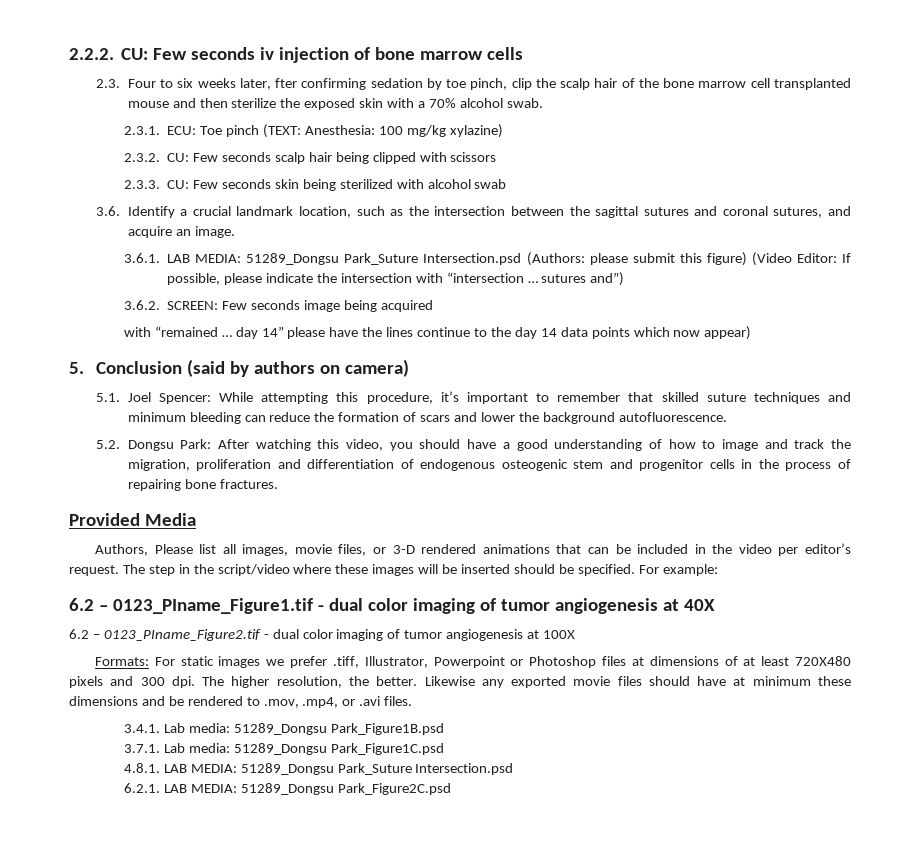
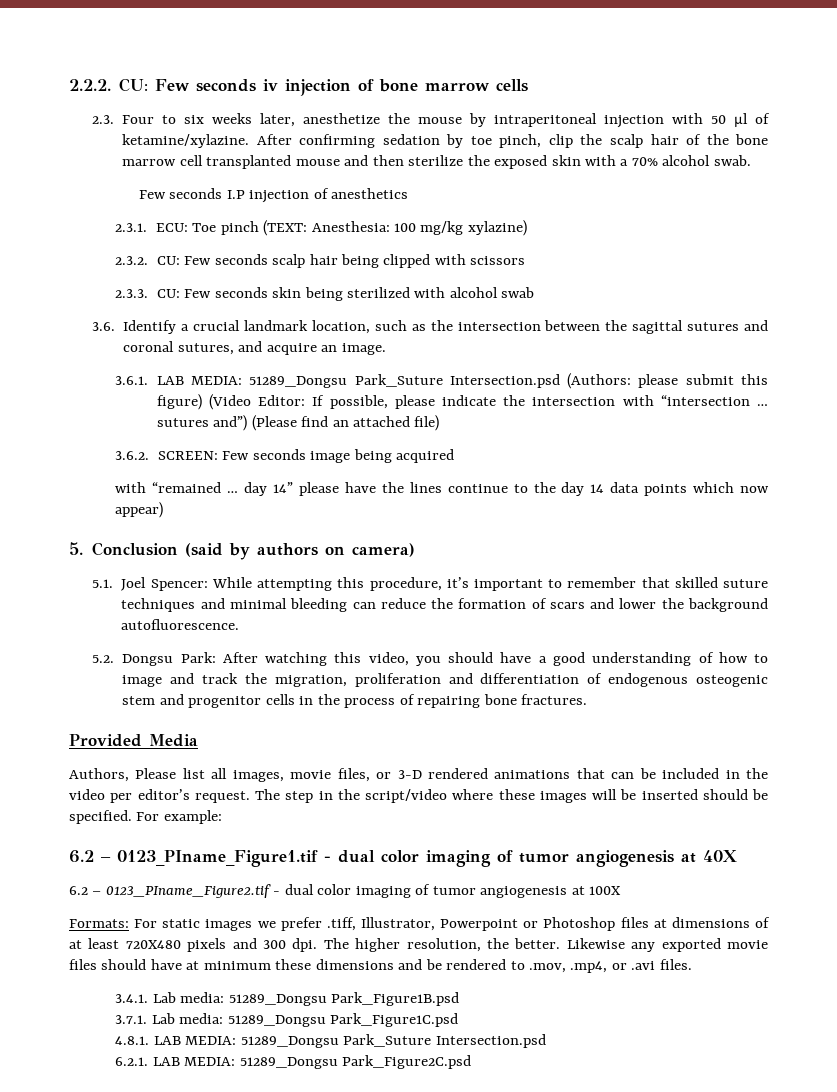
- 2.3. Four to six weeks later, fter confirming sedation by toe pinch, clip the scalp hair of the bone marrow cell transplanted mouse and then sterilize the exposed skin with a 70% alcohol swab.
+ 2.3. Four to six weeks later, anesthetize the mouse by intraperitoneal injection with 50 μl of ketamine/xylazine. After confirming sedation by toe pinch, clip the scalp hair of the bone marrow cell transplanted mouse and then sterilize the exposed skin with a 70% alcohol swab.
+ Few seconds I.P injection of anesthetics
- 3.6.1. LAB MEDIA: 51289_Dongsu Park_Suture Intersection.psd (Authors: please submit this figure) (Video Editor: If possible, please indicate the intersection with “intersection … sutures and”)
+ 3.6.1. LAB MEDIA: 51289_Dongsu Park_Suture Intersection.psd (Authors: please submit this figure) (Video Editor: If possible, please indicate the intersection with “intersection … sutures and”) (Please find an attached file)
- 5.1. Joel Spencer: While attempting this procedure, it’s important to remember that skilled suture techniques and minimum bleeding can reduce the formation of scars and lower the background autofluorescence.
+ 5.1. Joel Spencer: While attempting this procedure, it’s important to remember that skilled suture techniques and minimal bleeding can reduce the formation of scars and lower the background autofluorescence.

